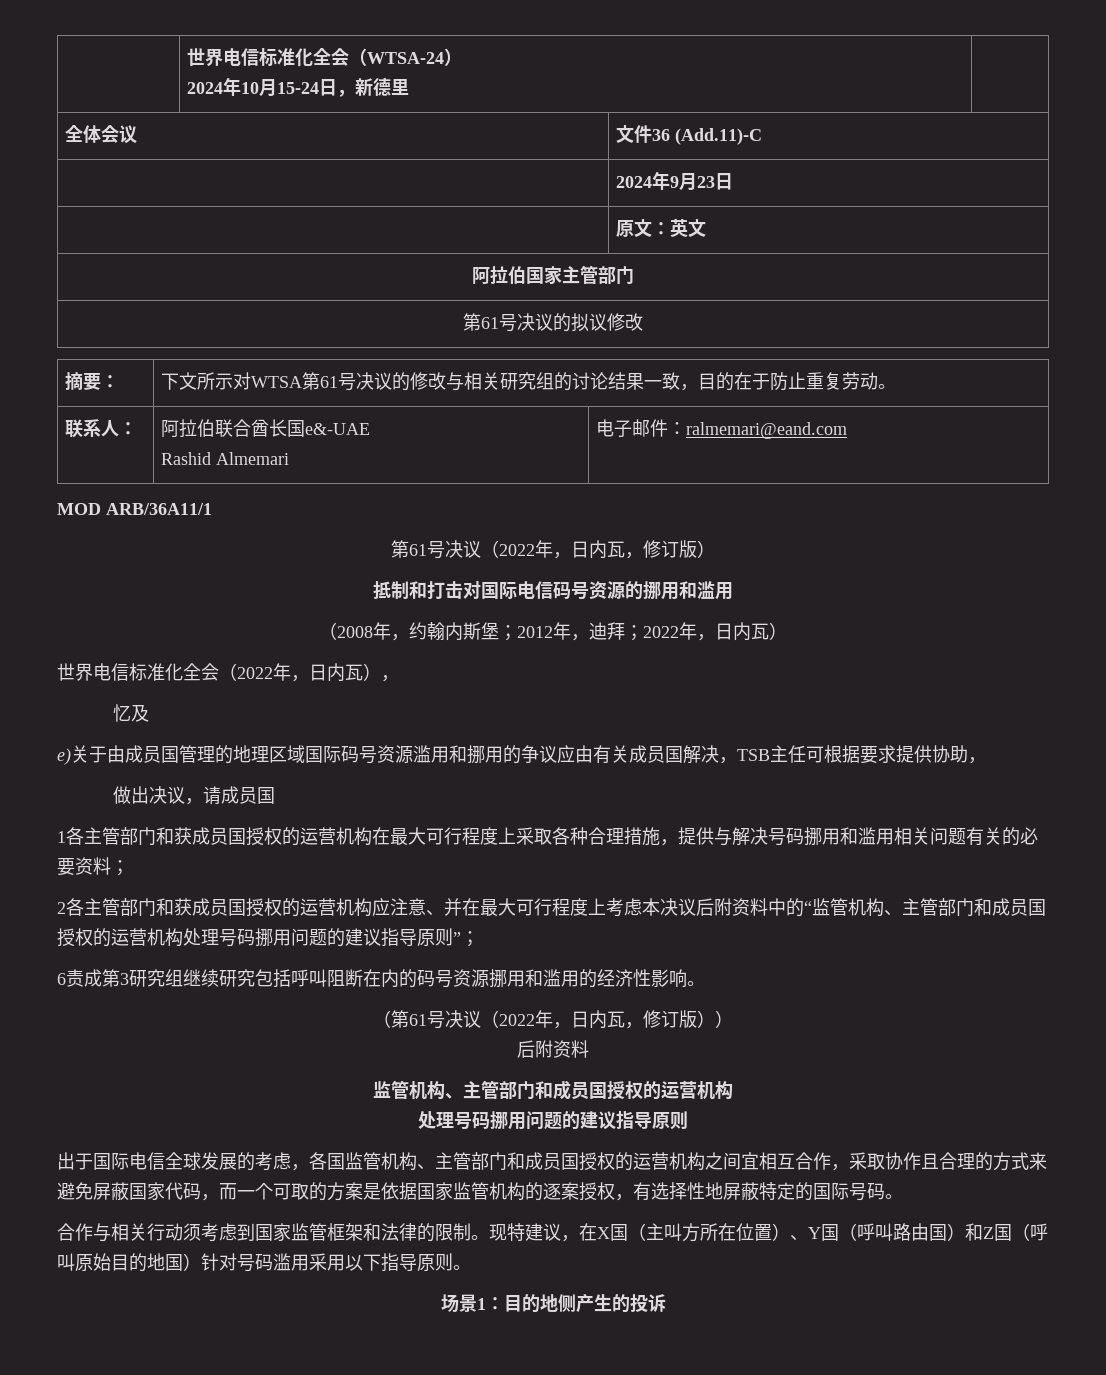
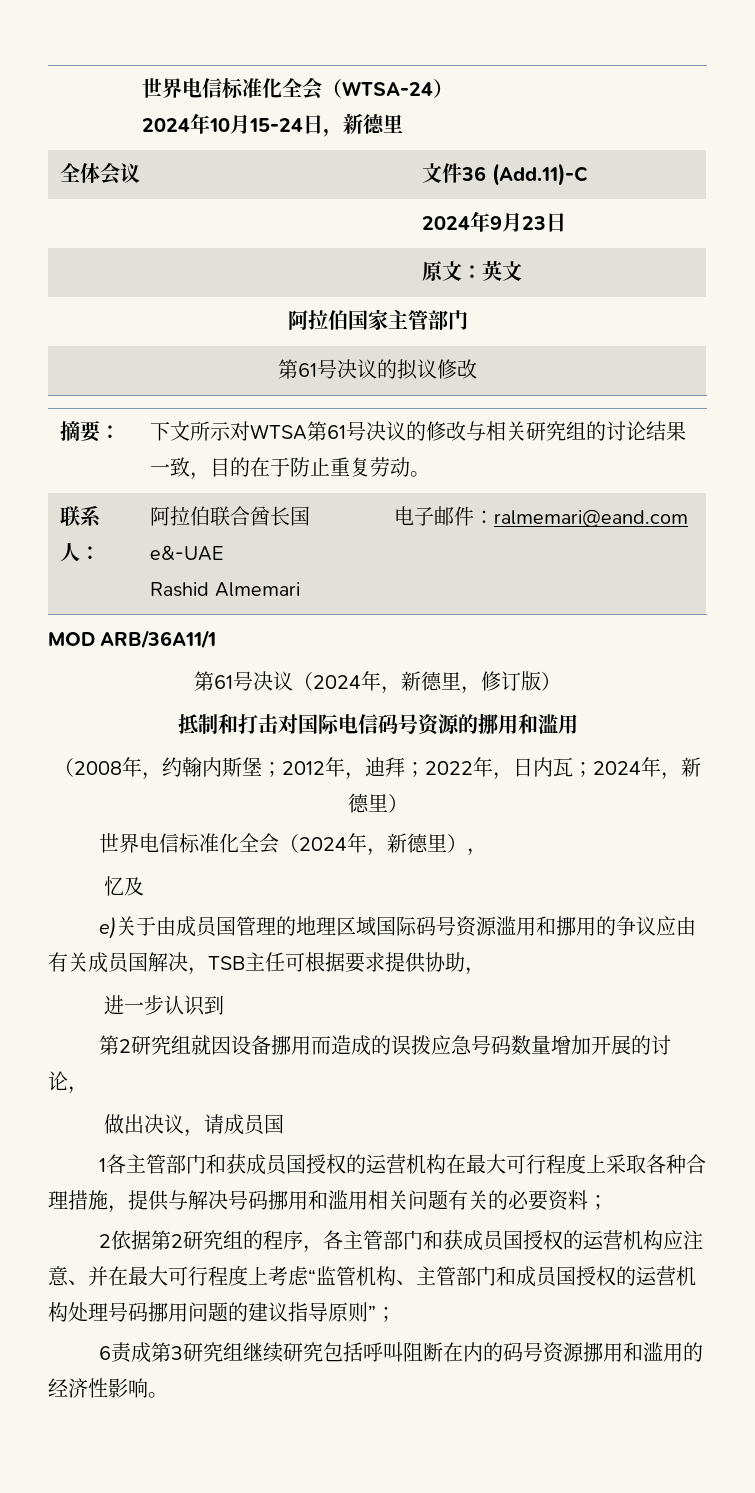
  MOD ARB/36A11/1
- 第61号决议（2022年，日内瓦，修订版）
+ 第61号决议（2024年，新德里，修订版）
- （2008年，约翰内斯堡；2012年，迪拜；2022年，日内瓦）
+ （2008年，约翰内斯堡；2012年，迪拜；2022年，日内瓦；2024年，新德里）
- 世界电信标准化全会（2022年，日内瓦），
+ 世界电信标准化全会（2024年，新德里），
+ 进一步认识到
+ 第2研究组就因设备挪用而造成的误拨应急号码数量增加开展的讨论，
- 2各主管部门和获成员国授权的运营机构应注意、并在最大可行程度上考虑本决议后附资料中的“监管机构、主管部门和成员国授权的运营机构处理号码挪用问题的建议指导原则”；
+ 2依据第2研究组的程序，各主管部门和获成员国授权的运营机构应注意、并在最大可行程度上考虑“监管机构、主管部门和成员国授权的运营机构处理号码挪用问题的建议指导原则”；
- （第61号决议（2022年，日内瓦，修订版））
- 后附资料
- 监管机构、主管部门和成员国授权的运营机构
- 处理号码挪用问题的建议指导原则
- 出于国际电信全球发展的考虑，各国监管机构、主管部门和成员国授权的运营机构之间宜相互合作，采取协作且合理的方式来避免屏蔽国家代码，而一个可取的方案是依据国家监管机构的逐案授权，有选择性地屏蔽特定的国际号码。
- 合作与相关行动须考虑到国家监管框架和法律的限制。现特建议，在X国（主叫方所在位置）、Y国（呼叫路由国）和Z国（呼叫原始目的地国）针对号码滥用采用以下指导原则。
- 场景1：目的地侧产生的投诉

